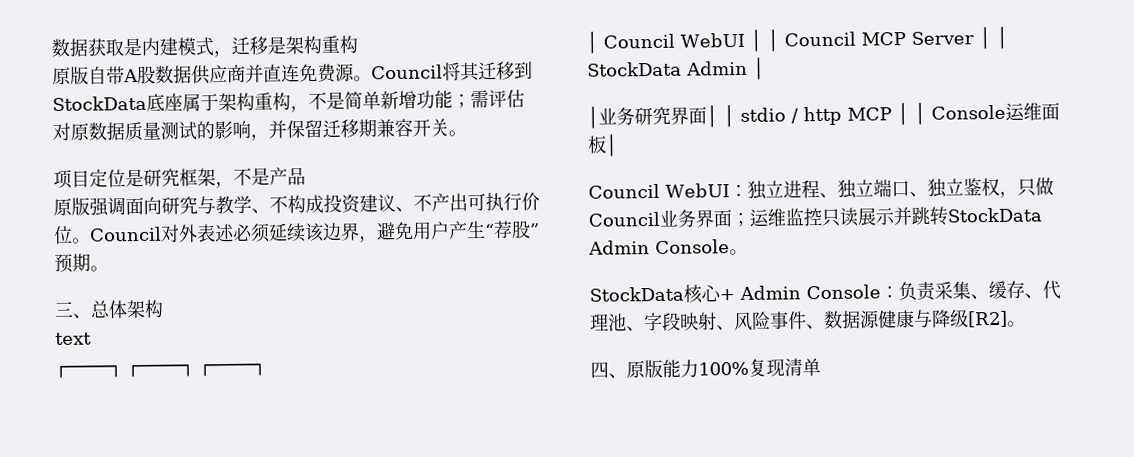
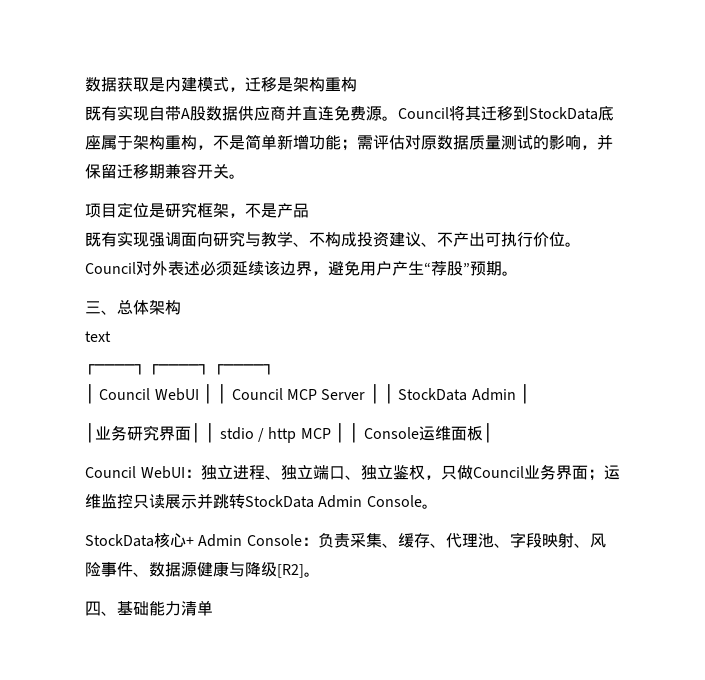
- 原版自带A股数据供应商并直连免费源。
+ 既有实现自带A股数据供应商并直连免费源。
- 原版强调面向研究与教学、不构成投资建议、不产出可执行价位。
+ 既有实现强调面向研究与教学、不构成投资建议、不产出可执行价位。
- 四、原版能力100%复现清单
+ 四、基础能力清单

